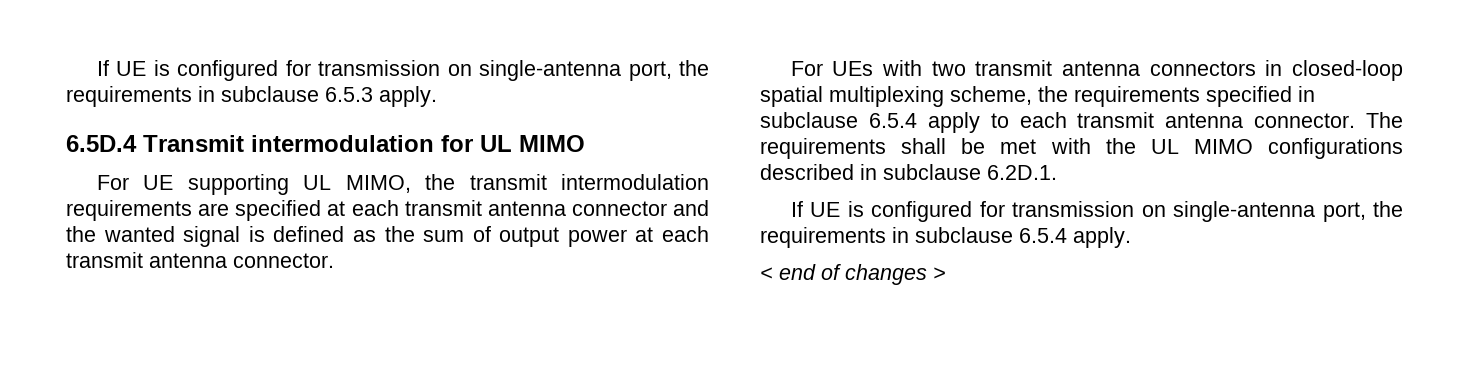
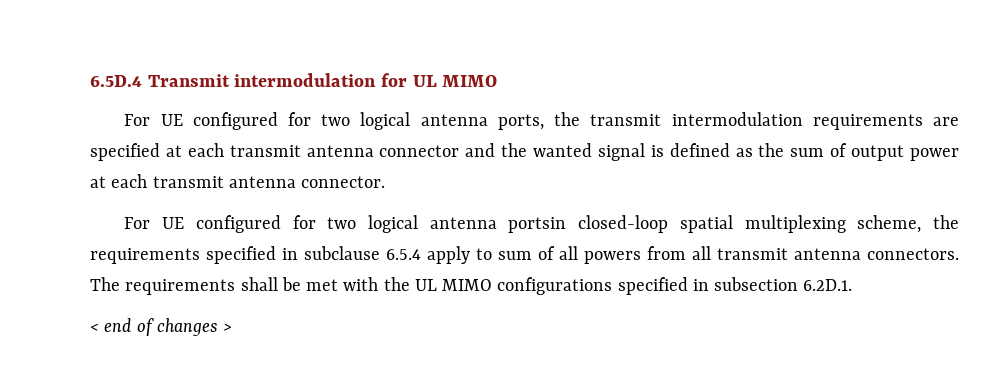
- If UE is configured for transmission on single-antenna port, the requirements in subclause 6.5.3 apply.
- For UE supporting UL MIMO, the transmit intermodulation requirements are specified at each transmit antenna connector and the wanted signal is defined as the sum of output power at each transmit antenna connector.
+ For UE configured for two logical antenna ports, the transmit intermodulation requirements are specified at each transmit antenna connector and the wanted signal is defined as the sum of output power at each transmit antenna connector.
- For UEs with two transmit antenna connectors in closed-loop spatial multiplexing scheme, the requirements specified in subclause 6.5.4 apply to each transmit antenna connector.
+ For UE configured for two logical antenna portsin closed-loop spatial multiplexing scheme, the requirements specified in subclause 6.5.4 apply to sum of all powers from all transmit antenna connectors.
- The requirements shall be met with the UL MIMO configurations described in subclause 6.2D.1.
- If UE is configured for transmission on single-antenna port, the requirements in subclause 6.5.4 apply.
+ The requirements shall be met with the UL MIMO configurations specified in subsection 6.2D.1.

